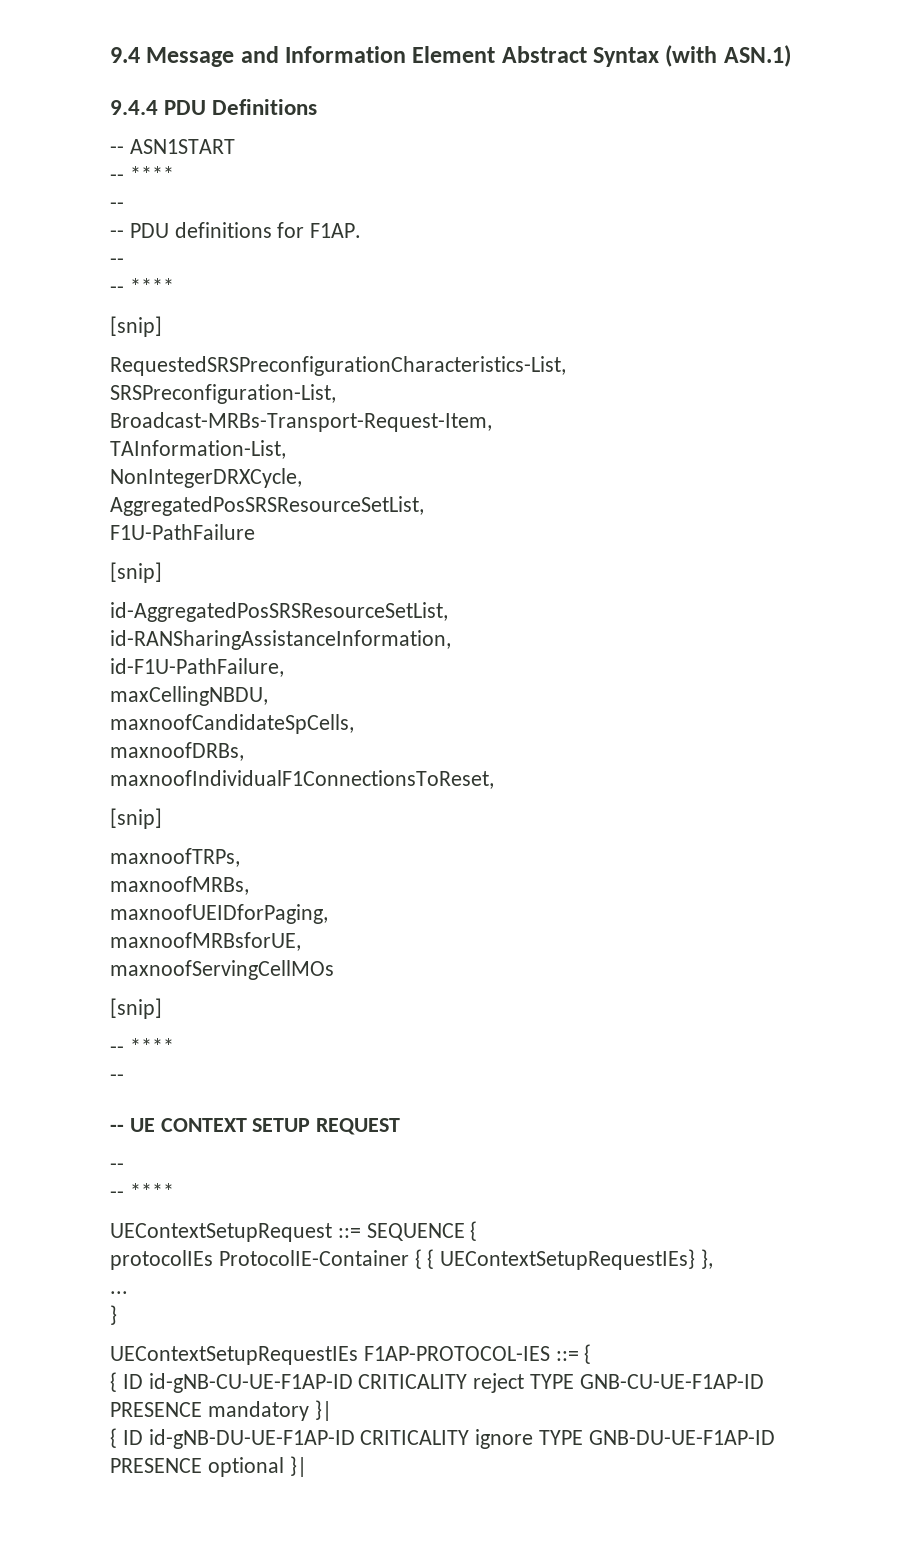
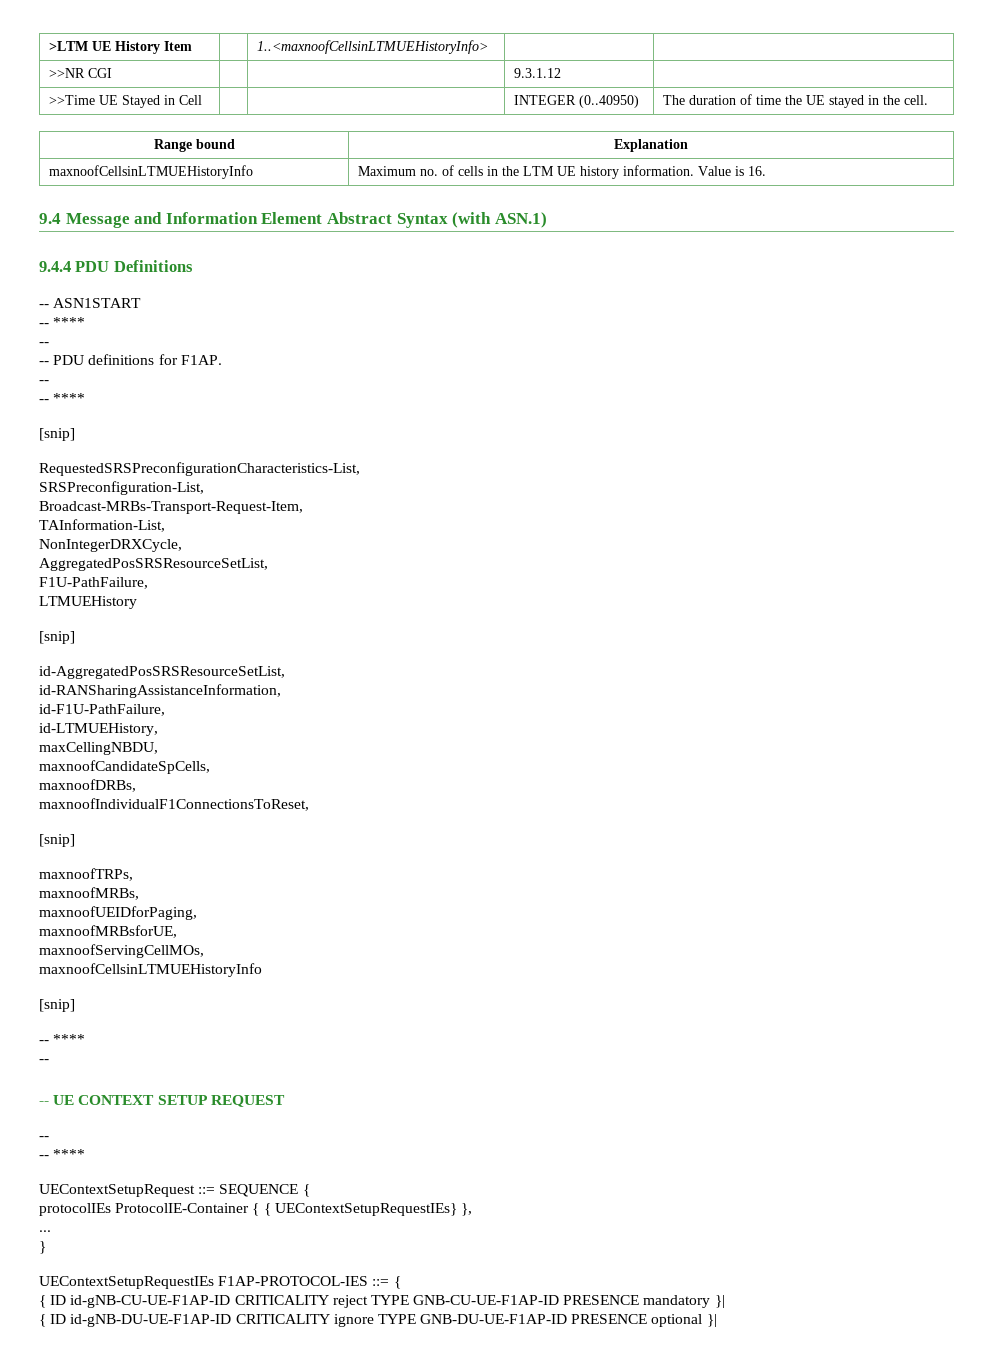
+ >LTM UE History Item | | 1..<maxnoofCellsinLTMUEHistoryInfo> | |
+ >>NR CGI | | | 9.3.1.12 |
+ >>Time UE Stayed in Cell | | | INTEGER (0..40950) | The duration of time the UE stayed in the cell.
+ Range bound | Explanation
+ maxnoofCellsinLTMUEHistoryInfo | Maximum no. of cells in the LTM UE history information. Value is 16.
- F1U-PathFailure
+ F1U-PathFailure,
+ LTMUEHistory
+ id-LTMUEHistory,
- maxnoofServingCellMOs
+ maxnoofServingCellMOs,
+ maxnoofCellsinLTMUEHistoryInfo

